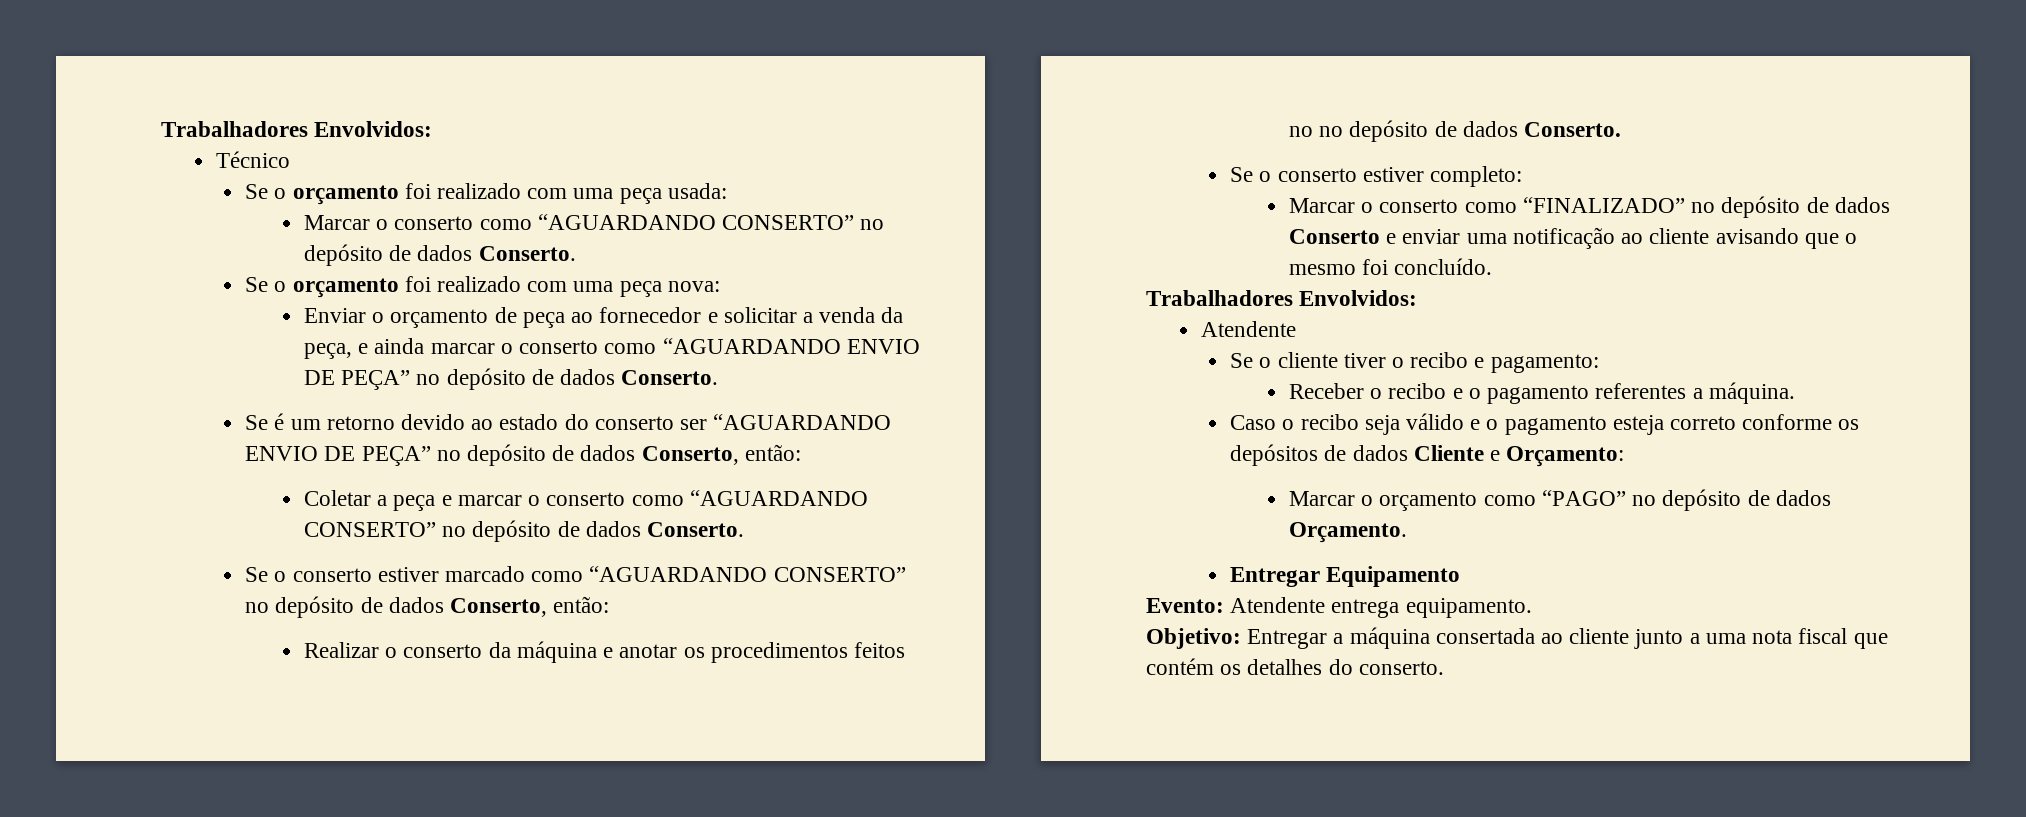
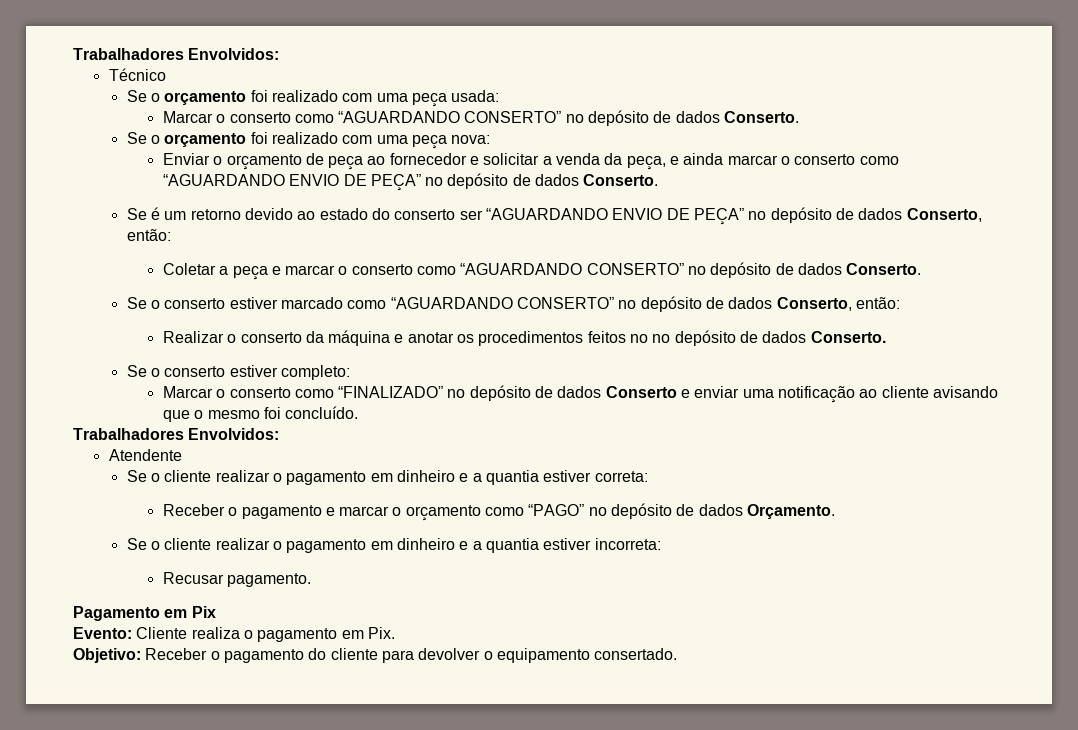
- Se o cliente tiver o recibo e pagamento:
- Receber o recibo e o pagamento referentes a máquina.
- Caso o recibo seja válido e o pagamento esteja correto conforme os depósitos de dados Cliente e Orçamento:
- Marcar o orçamento como “PAGO” no depósito de dados Orçamento.
+ Se o cliente realizar o pagamento em dinheiro e a quantia estiver correta:
+ Receber o pagamento e marcar o orçamento como “PAGO” no depósito de dados Orçamento.
- Entregar Equipamento
- Evento: Atendente entrega equipamento.
- Objetivo: Entregar a máquina consertada ao cliente junto a uma nota fiscal que contém os detalhes do conserto.
+ Se o cliente realizar o pagamento em dinheiro e a quantia estiver incorreta:
+ Recusar pagamento.
+ Pagamento em Pix
+ Evento: Cliente realiza o pagamento em Pix.
+ Objetivo: Receber o pagamento do cliente para devolver o equipamento consertado.

